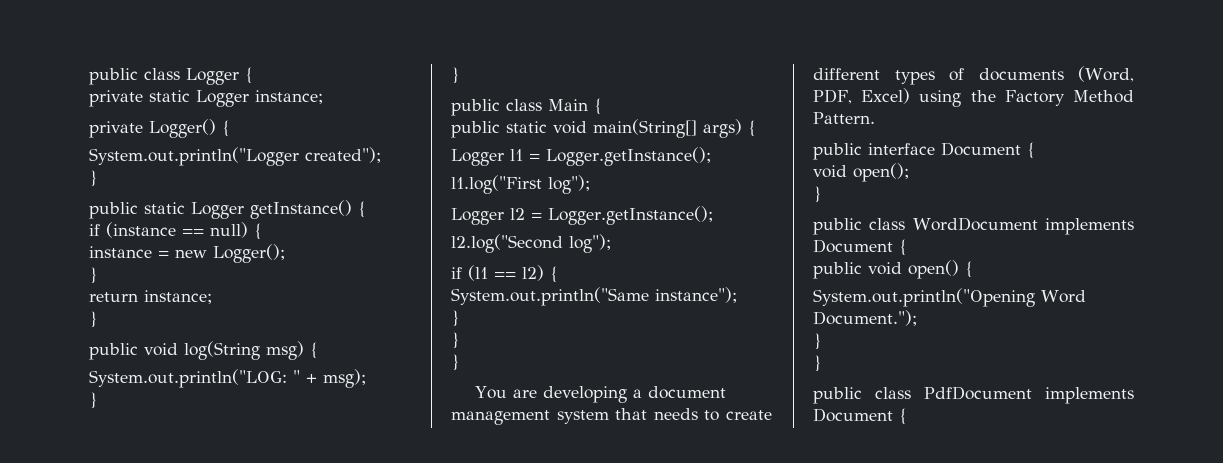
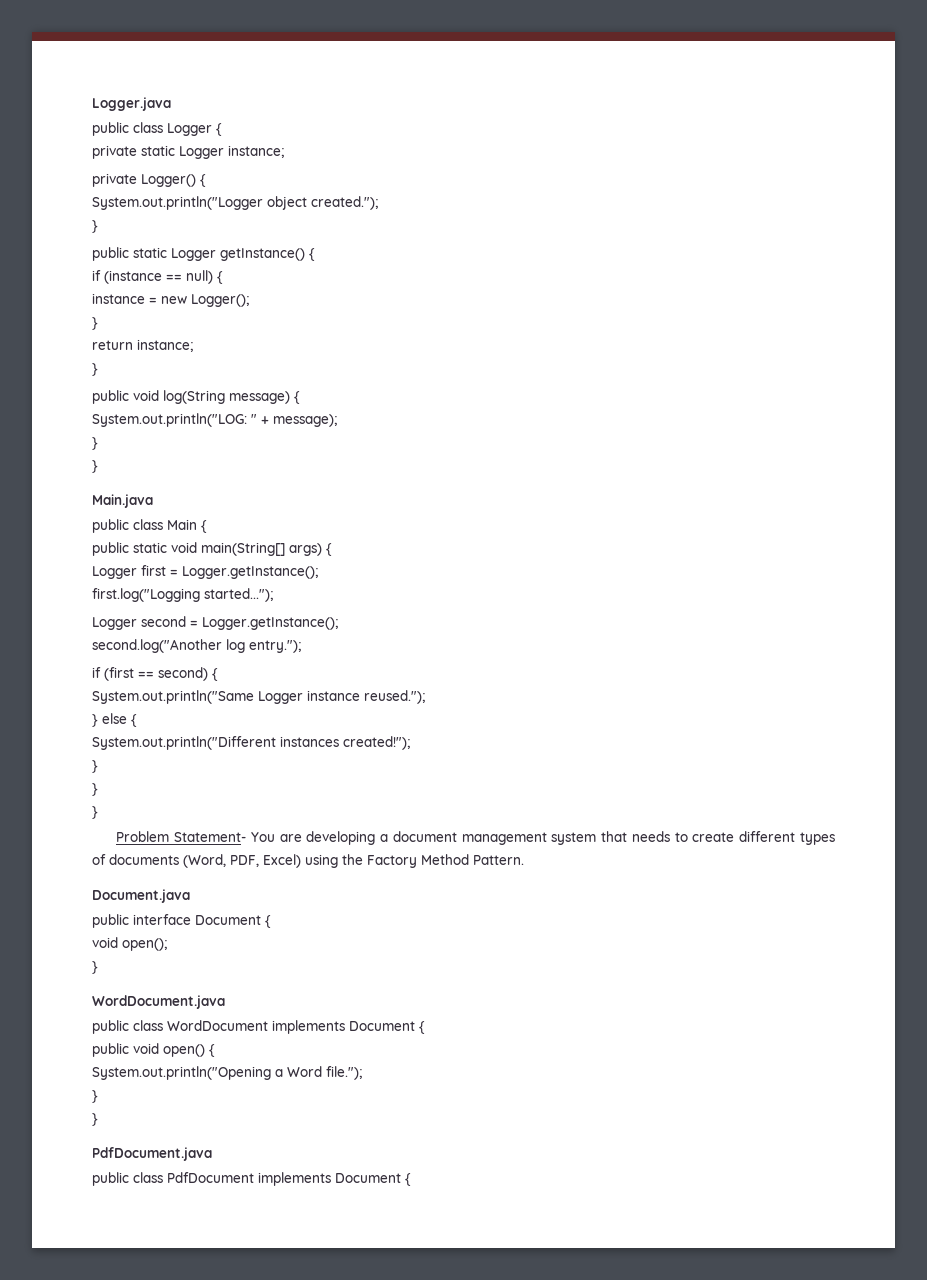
+ Logger.java
- System.out.println("Logger created");
+ System.out.println("Logger object created.");
- public void log(String msg) {
+ public void log(String message) {
- System.out.println("LOG: " + msg);
+ System.out.println("LOG: " + message);
  }
  }
+ Main.java
- Logger l1 = Logger.getInstance();
- l1.log("First log");
- Logger l2 = Logger.getInstance();
- l2.log("Second log");
- if (l1 == l2) {
- System.out.println("Same instance");
+ Logger first = Logger.getInstance();
+ first.log("Logging started...");
+ Logger second = Logger.getInstance();
+ second.log("Another log entry.");
+ if (first == second) {
+ System.out.println("Same Logger instance reused.");
+ } else {
+ System.out.println("Different instances created!");
- You are developing a document management system that needs to create different types of documents (Word, PDF, Excel) using the Factory Method Pattern.
+ Problem Statement- You are developing a document management system that needs to create different types of documents (Word, PDF, Excel) using the Factory Method Pattern.
+ Document.java
+ WordDocument.java
- System.out.println("Opening Word Document.");
+ System.out.println("Opening a Word file.");
  }
  }
+ PdfDocument.java

